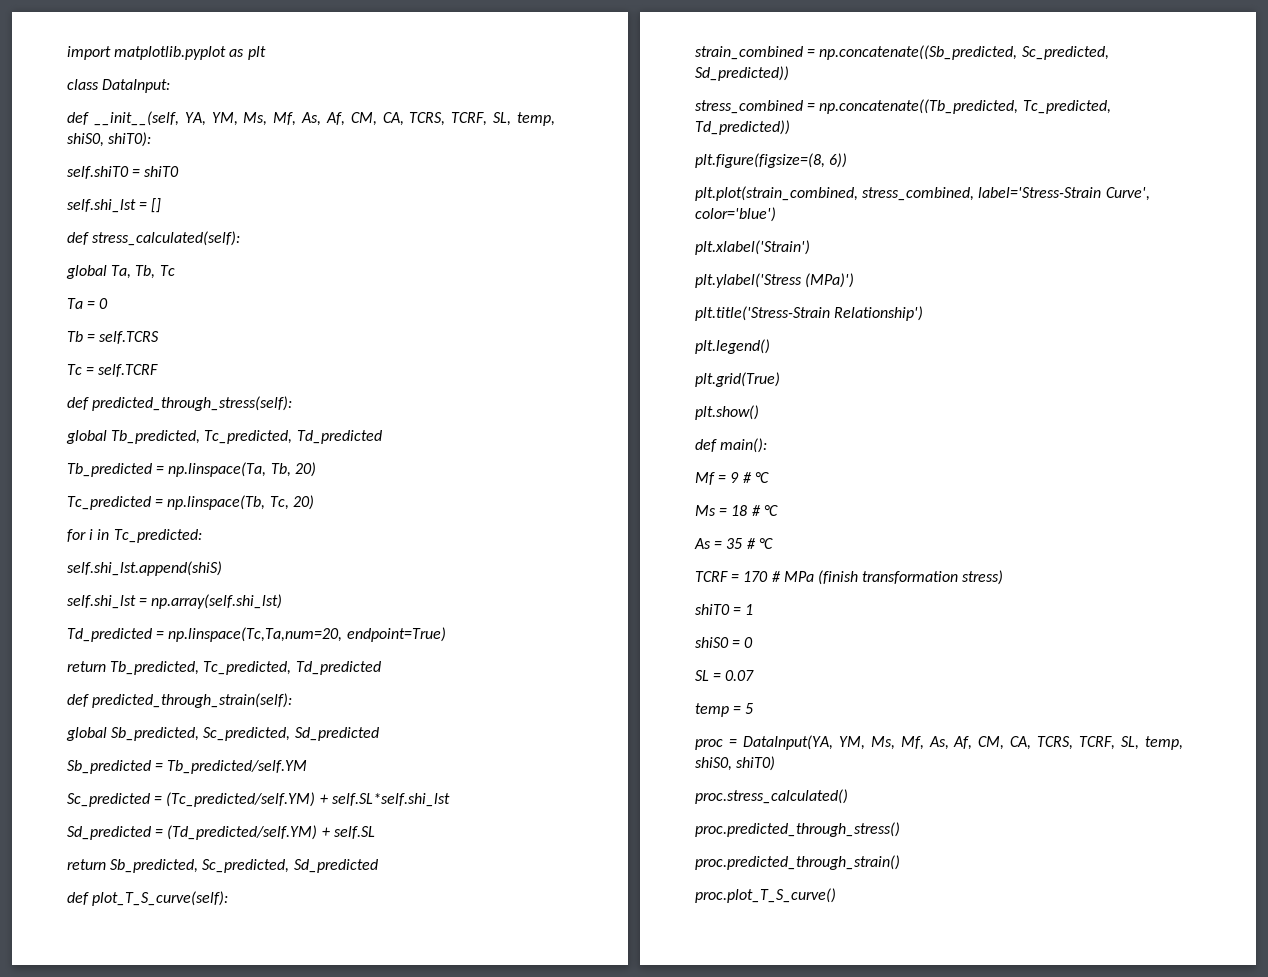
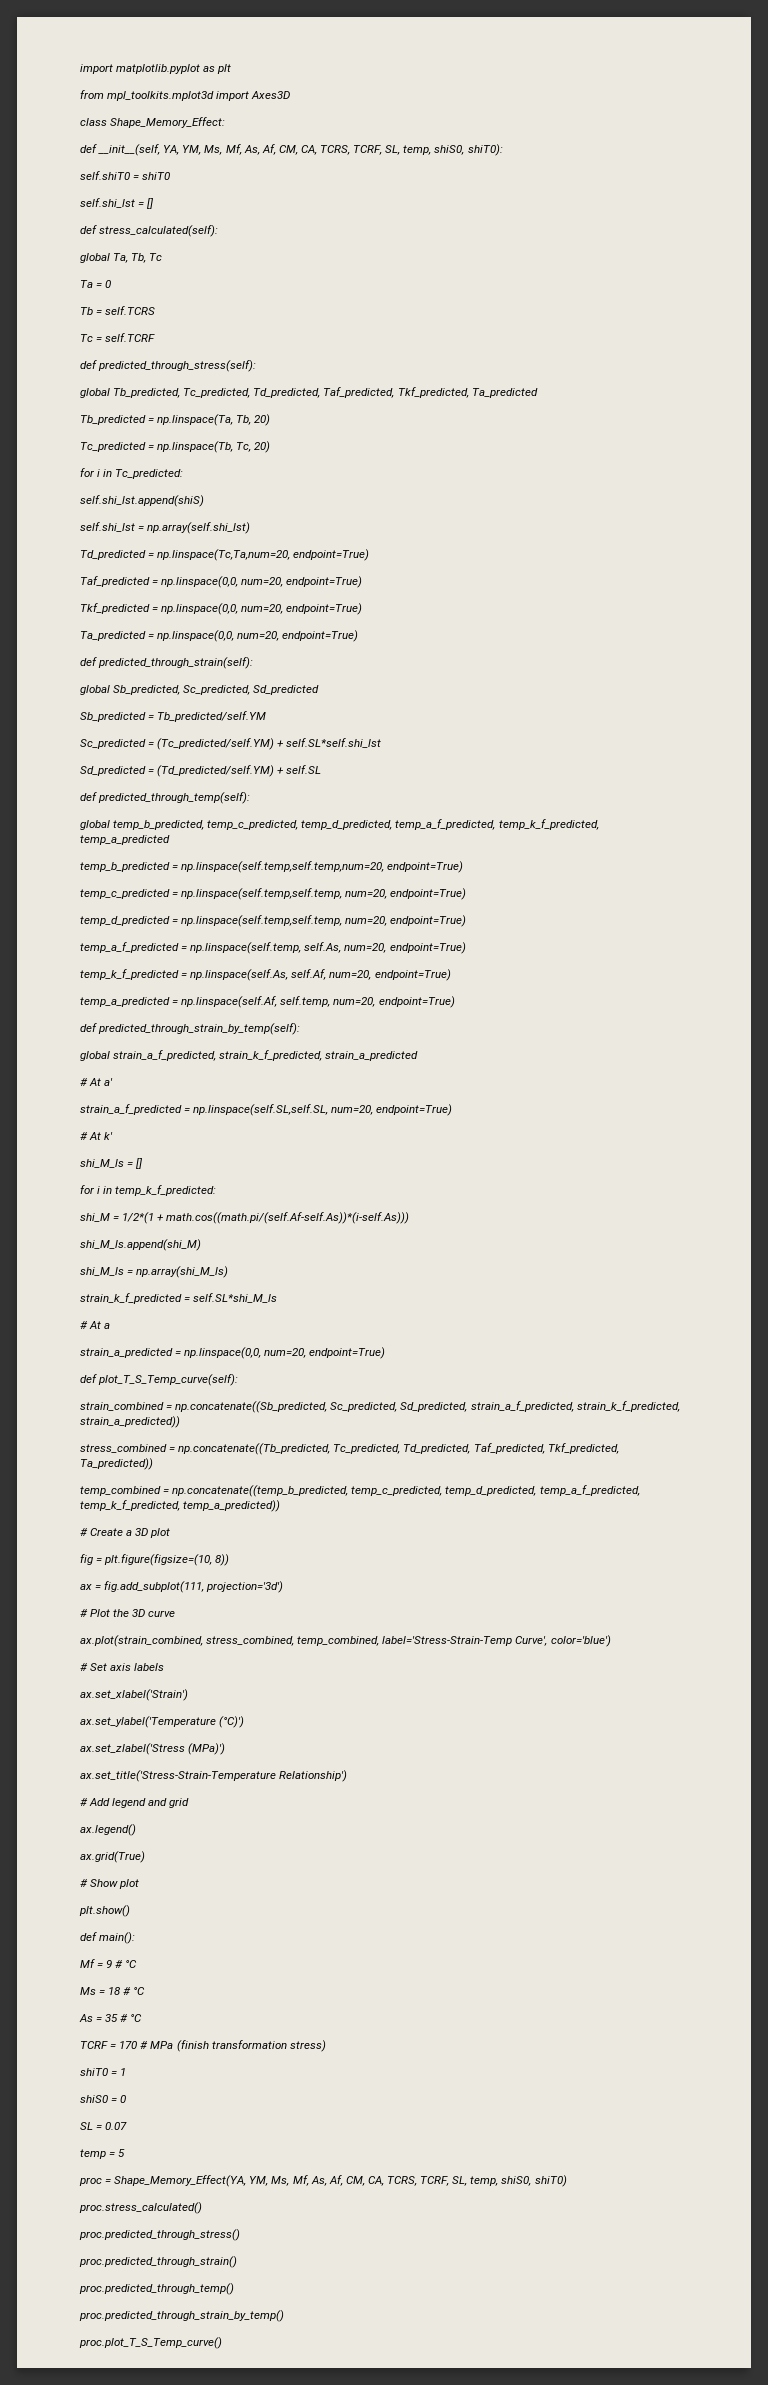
+ from mpl_toolkits.mplot3d import Axes3D
- class DataInput:
+ class Shape_Memory_Effect:
- global Tb_predicted, Tc_predicted, Td_predicted
+ global Tb_predicted, Tc_predicted, Td_predicted, Taf_predicted, Tkf_predicted, Ta_predicted
- return Tb_predicted, Tc_predicted, Td_predicted
+ Taf_predicted = np.linspace(0,0, num=20, endpoint=True)
+ Tkf_predicted = np.linspace(0,0, num=20, endpoint=True)
+ Ta_predicted = np.linspace(0,0, num=20, endpoint=True)
- return Sb_predicted, Sc_predicted, Sd_predicted
- def plot_T_S_curve(self):
+ def predicted_through_temp(self):
+ global temp_b_predicted, temp_c_predicted, temp_d_predicted, temp_a_f_predicted, temp_k_f_predicted, temp_a_predicted
+ temp_b_predicted = np.linspace(self.temp,self.temp,num=20, endpoint=True)
+ temp_c_predicted = np.linspace(self.temp,self.temp, num=20, endpoint=True)
+ temp_d_predicted = np.linspace(self.temp,self.temp, num=20, endpoint=True)
+ temp_a_f_predicted = np.linspace(self.temp, self.As, num=20, endpoint=True)
+ temp_k_f_predicted = np.linspace(self.As, self.Af, num=20, endpoint=True)
+ temp_a_predicted = np.linspace(self.Af, self.temp, num=20, endpoint=True)
+ def predicted_through_strain_by_temp(self):
+ global strain_a_f_predicted, strain_k_f_predicted, strain_a_predicted
+ # At a'
+ strain_a_f_predicted = np.linspace(self.SL,self.SL, num=20, endpoint=True)
+ # At k'
+ shi_M_ls = []
+ for i in temp_k_f_predicted:
+ shi_M = 1/2*(1 + math.cos((math.pi/(self.Af-self.As))*(i-self.As)))
+ shi_M_ls.append(shi_M)
+ shi_M_ls = np.array(shi_M_ls)
+ strain_k_f_predicted = self.SL*shi_M_ls
+ # At a
+ strain_a_predicted = np.linspace(0,0, num=20, endpoint=True)
+ def plot_T_S_Temp_curve(self):
- strain_combined = np.concatenate((Sb_predicted, Sc_predicted, Sd_predicted))
+ strain_combined = np.concatenate((Sb_predicted, Sc_predicted, Sd_predicted, strain_a_f_predicted, strain_k_f_predicted, strain_a_predicted))
- stress_combined = np.concatenate((Tb_predicted, Tc_predicted, Td_predicted))
- plt.figure(figsize=(8, 6))
- plt.plot(strain_combined, stress_combined, label='Stress-Strain Curve', color='blue')
- plt.xlabel('Strain')
- plt.ylabel('Stress (MPa)')
+ stress_combined = np.concatenate((Tb_predicted, Tc_predicted, Td_predicted, Taf_predicted, Tkf_predicted, Ta_predicted))
+ temp_combined = np.concatenate((temp_b_predicted, temp_c_predicted, temp_d_predicted, temp_a_f_predicted, temp_k_f_predicted, temp_a_predicted))
+ # Create a 3D plot
+ fig = plt.figure(figsize=(10, 8))
+ ax = fig.add_subplot(111, projection='3d')
+ # Plot the 3D curve
+ ax.plot(strain_combined, stress_combined, temp_combined, label='Stress-Strain-Temp Curve', color='blue')
+ # Set axis labels
+ ax.set_xlabel('Strain')
+ ax.set_ylabel('Temperature (°C)')
+ ax.set_zlabel('Stress (MPa)')
- plt.title('Stress-Strain Relationship')
+ ax.set_title('Stress-Strain-Temperature Relationship')
- plt.legend()
- plt.grid(True)
+ # Add legend and grid
+ ax.legend()
+ ax.grid(True)
+ # Show plot
- proc = DataInput(YA, YM, Ms, Mf, As, Af, CM, CA, TCRS, TCRF, SL, temp, shiS0, shiT0)
+ proc = Shape_Memory_Effect(YA, YM, Ms, Mf, As, Af, CM, CA, TCRS, TCRF, SL, temp, shiS0, shiT0)
- proc.plot_T_S_curve()
+ proc.predicted_through_temp()
+ proc.predicted_through_strain_by_temp()
+ proc.plot_T_S_Temp_curve()

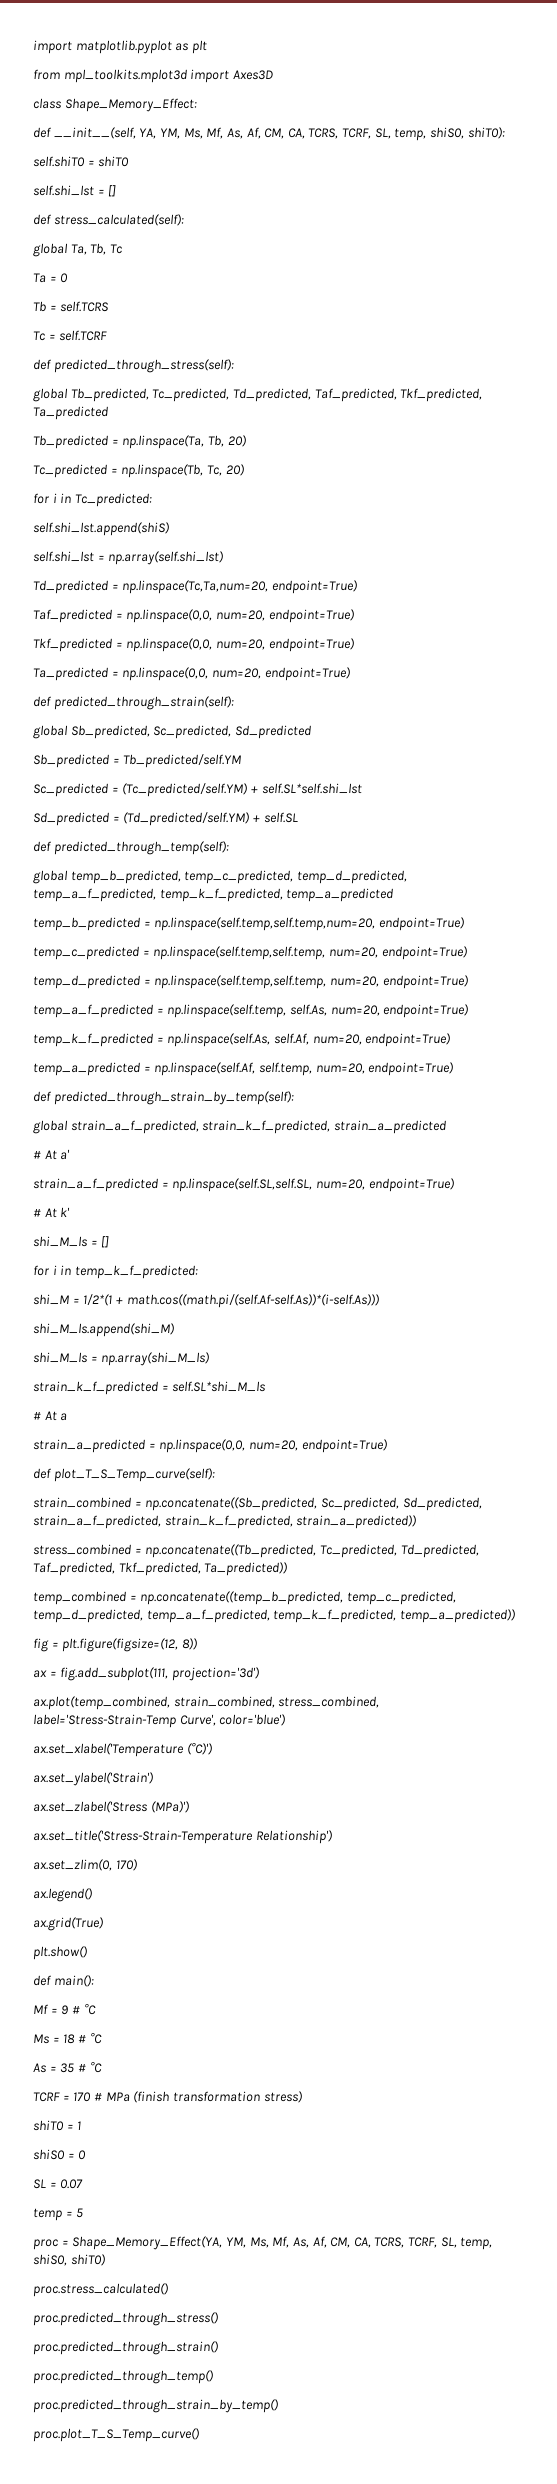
- # Create a 3D plot
- fig = plt.figure(figsize=(10, 8))
+ fig = plt.figure(figsize=(12, 8))
- # Plot the 3D curve
- ax.plot(strain_combined, stress_combined, temp_combined, label='Stress-Strain-Temp Curve', color='blue')
- # Set axis labels
- ax.set_xlabel('Strain')
- ax.set_ylabel('Temperature (°C)')
+ ax.plot(temp_combined, strain_combined, stress_combined, label='Stress-Strain-Temp Curve', color='blue')
+ ax.set_xlabel('Temperature (°C)')
+ ax.set_ylabel('Strain')
- # Add legend and grid
+ ax.set_zlim(0, 170)
- # Show plot

